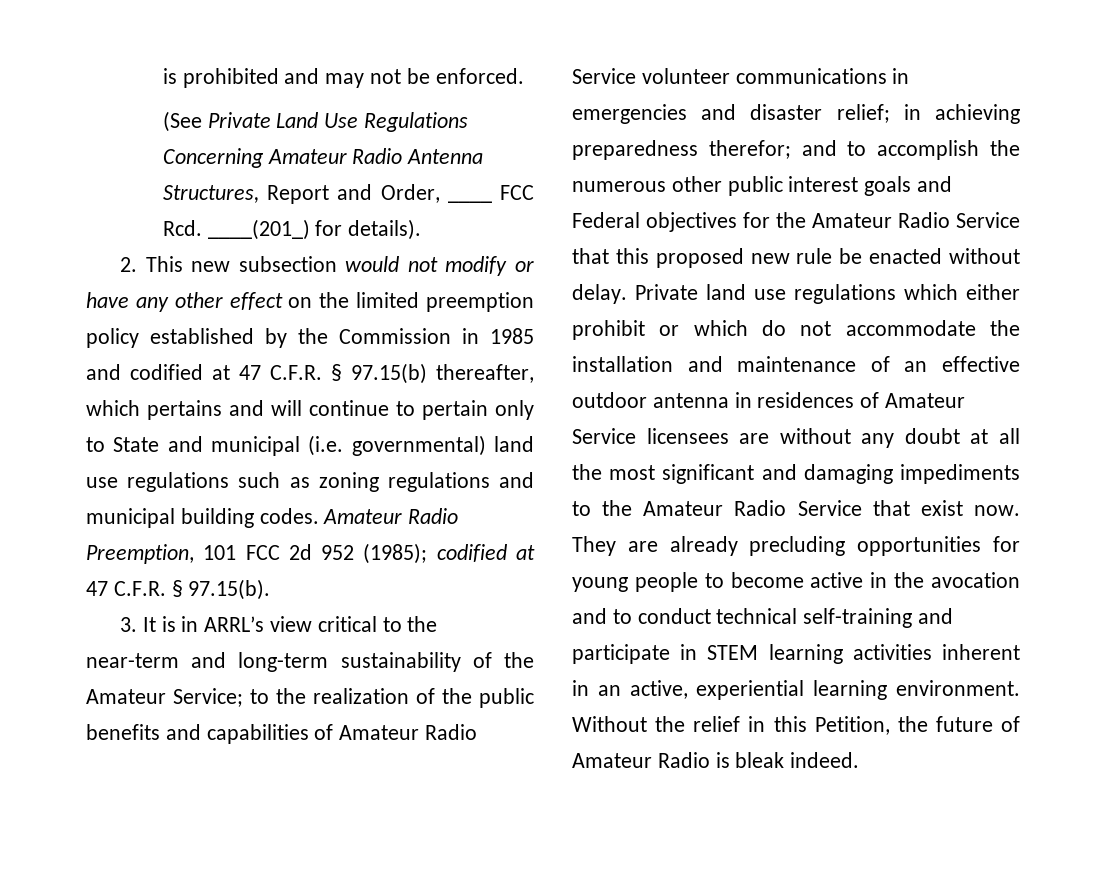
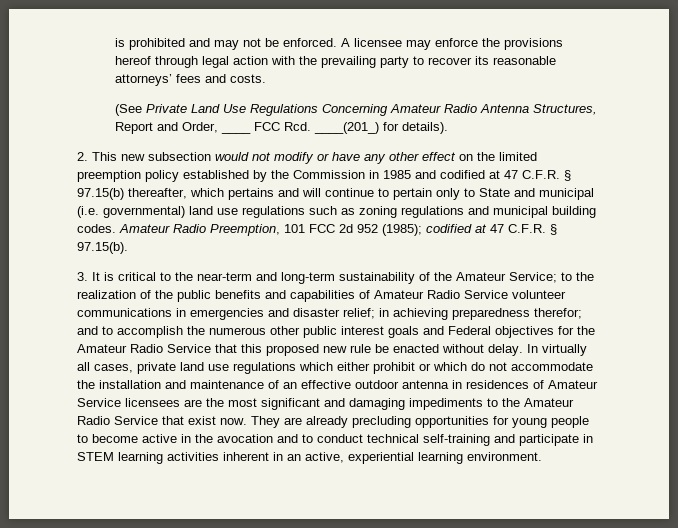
+ A licensee may enforce the provisions hereof through legal action with the prevailing party to recover its reasonable attorneys’ fees and costs.
- 3. It is in ARRL’s view critical to the near-term and long-term sustainability of the Amateur Service;
+ 3. It is critical to the near-term and long-term sustainability of the Amateur Service;
- Private land use regulations which either prohibit or which do not accommodate the installation and maintenance of an effective outdoor antenna in residences of Amateur Service licensees are without any doubt at all the most significant and damaging impediments to the Amateur Radio Service that exist now.
+ In virtually all cases, private land use regulations which either prohibit or which do not accommodate the installation and maintenance of an effective outdoor antenna in residences of Amateur Service licensees are the most significant and damaging impediments to the Amateur Radio Service that exist now.
- Without the relief in this Petition, the future of Amateur Radio is bleak indeed.

